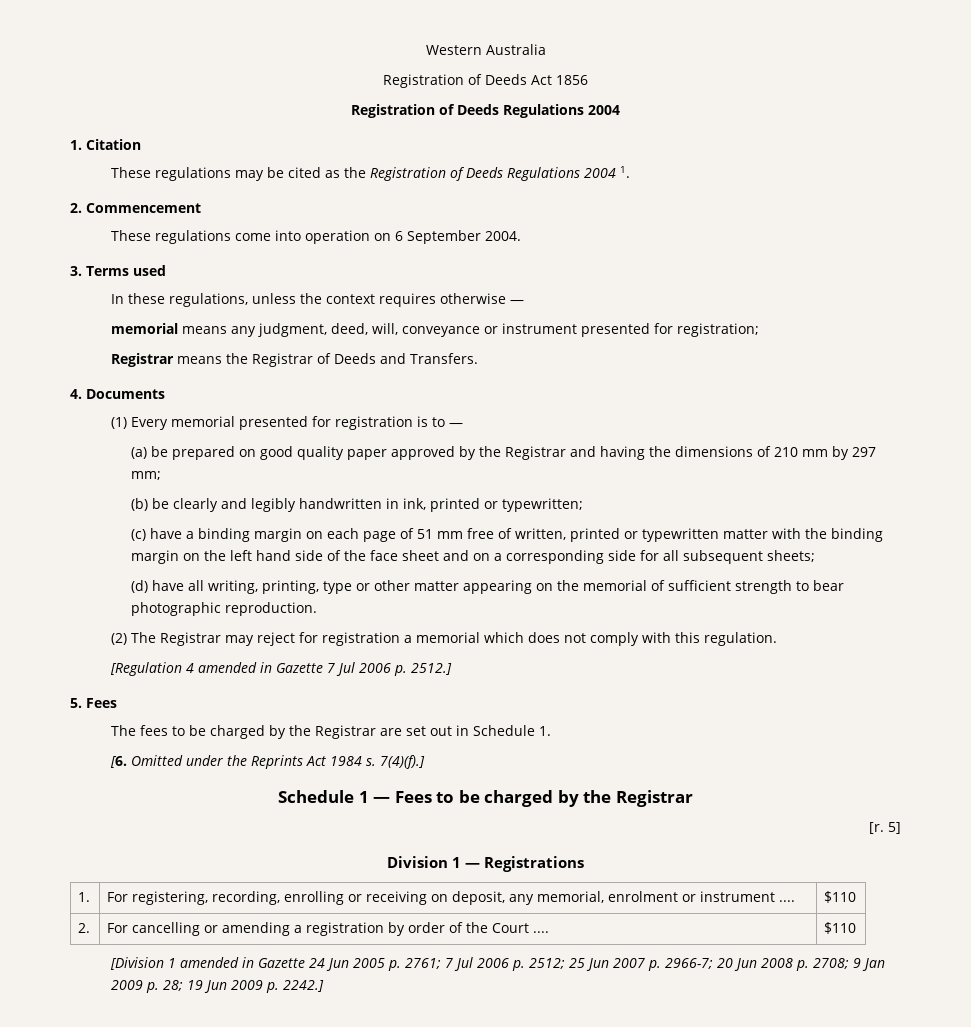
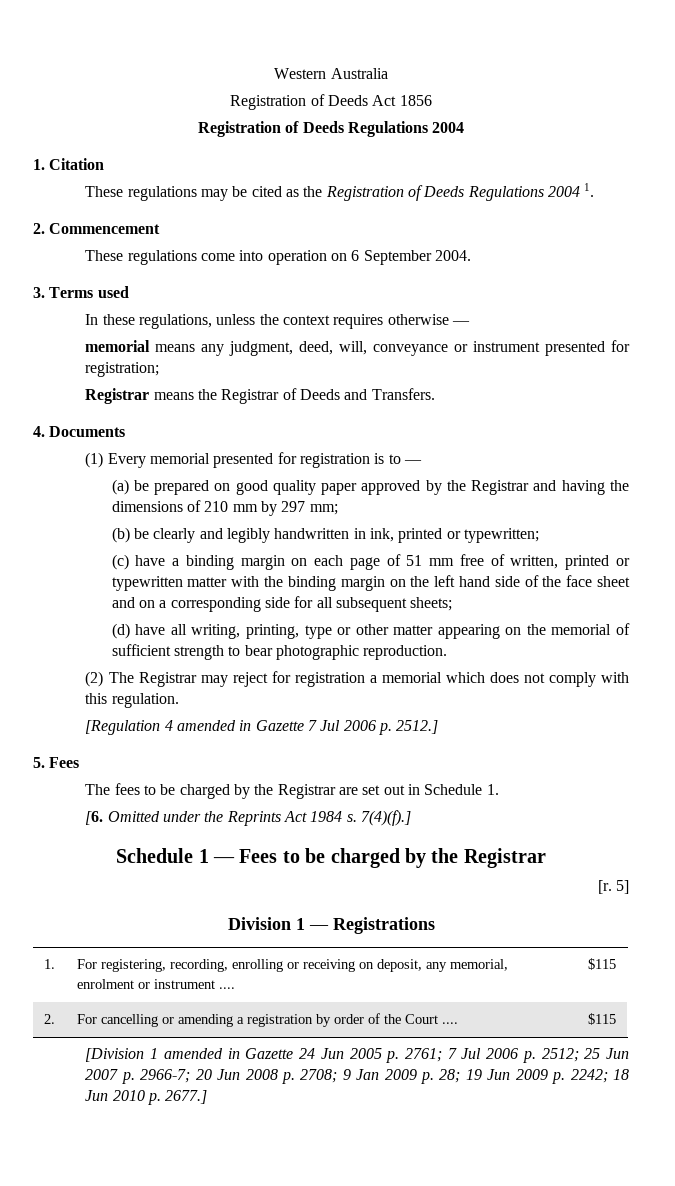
- 1. | For registering, recording, enrolling or receiving on deposit, any memorial, enrolment or instrument .... | $110
+ 1. | For registering, recording, enrolling or receiving on deposit, any memorial, enrolment or instrument .... | $115
- 2. | For cancelling or amending a registration by order of the Court .... | $110
+ 2. | For cancelling or amending a registration by order of the Court .... | $115
- [Division 1 amended in Gazette 24 Jun 2005 p. 2761; 7 Jul 2006 p. 2512; 25 Jun 2007 p. 2966-7; 20 Jun 2008 p. 2708; 9 Jan 2009 p. 28; 19 Jun 2009 p. 2242.]
+ [Division 1 amended in Gazette 24 Jun 2005 p. 2761; 7 Jul 2006 p. 2512; 25 Jun 2007 p. 2966-7; 20 Jun 2008 p. 2708; 9 Jan 2009 p. 28; 19 Jun 2009 p. 2242; 18 Jun 2010 p. 2677.]

